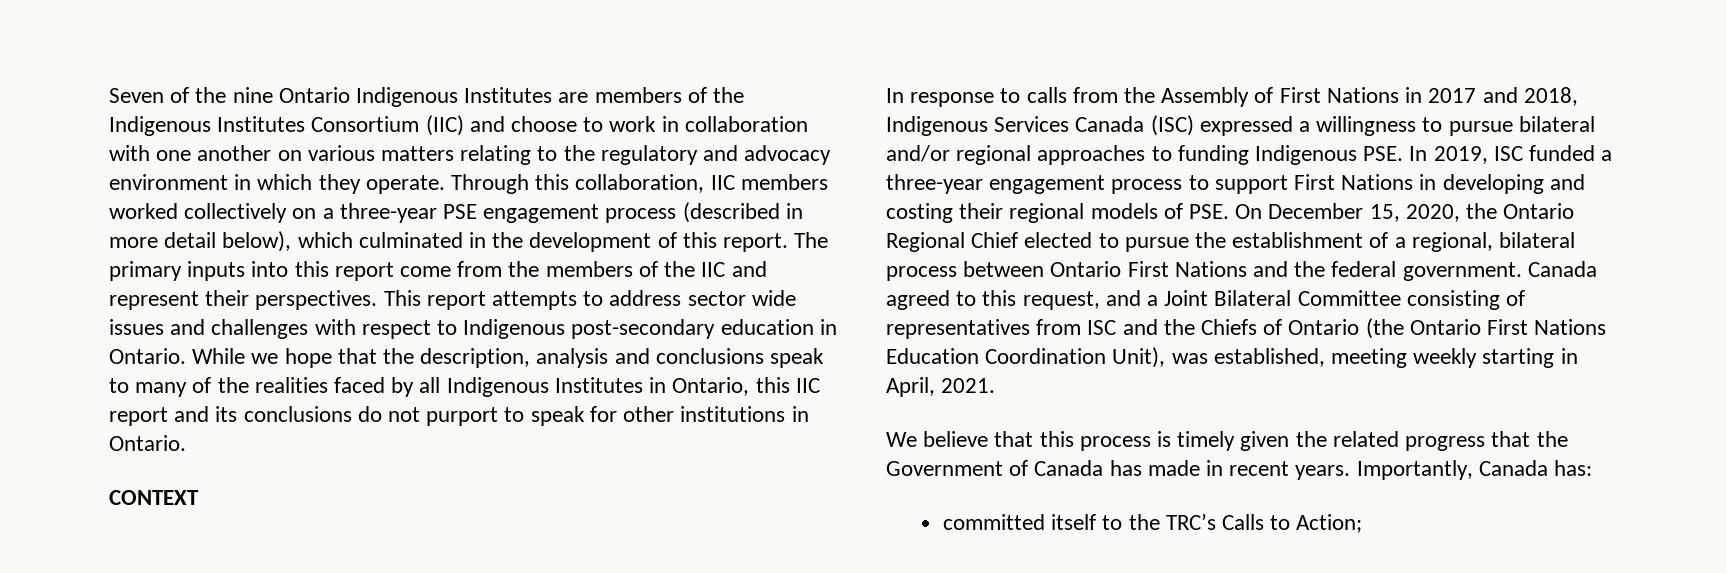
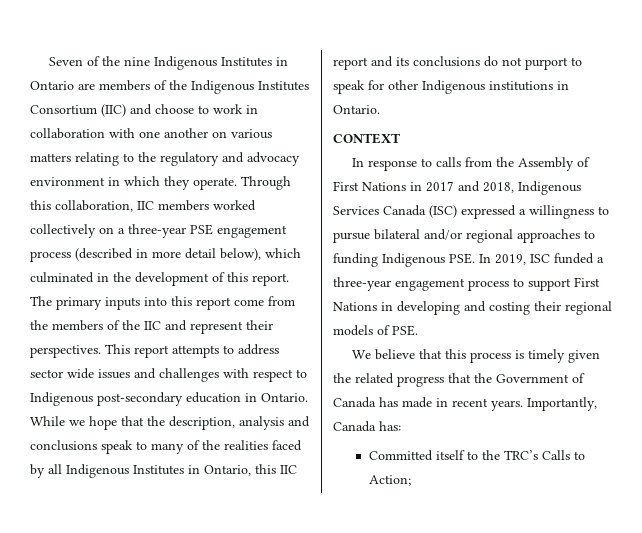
- Seven of the nine Ontario Indigenous Institutes are members of the Indigenous Institutes Consortium (IIC) and choose to work in collaboration with one another on various matters relating to the regulatory and advocacy environment in which they operate.
+ Seven of the nine Indigenous Institutes in Ontario are members of the Indigenous Institutes Consortium (IIC) and choose to work in collaboration with one another on various matters relating to the regulatory and advocacy environment in which they operate.
- While we hope that the description, analysis and conclusions speak to many of the realities faced by all Indigenous Institutes in Ontario, this IIC report and its conclusions do not purport to speak for other institutions in Ontario.
+ While we hope that the description, analysis and conclusions speak to many of the realities faced by all Indigenous Institutes in Ontario, this IIC report and its conclusions do not purport to speak for other Indigenous institutions in Ontario.
- In response to calls from the Assembly of First Nations in 2017 and 2018, Indigenous Services Canada (ISC) expressed a willingness to pursue bilateral and/or regional approaches to funding Indigenous PSE. In 2019, ISC funded a three-year engagement process to support First Nations in developing and costing their regional models of PSE. On December 15, 2020, the Ontario Regional Chief elected to pursue the establishment of a regional, bilateral process between Ontario First Nations and the federal government. Canada agreed to this request, and a Joint Bilateral Committee consisting of representatives from ISC and the Chiefs of Ontario (the Ontario First Nations Education Coordination Unit), was established, meeting weekly starting in April, 2021.
+ In response to calls from the Assembly of First Nations in 2017 and 2018, Indigenous Services Canada (ISC) expressed a willingness to pursue bilateral and/or regional approaches to funding Indigenous PSE. In 2019, ISC funded a three-year engagement process to support First Nations in developing and costing their regional models of PSE.
- committed itself to the TRC’s Calls to Action;
+ Committed itself to the TRC’s Calls to Action;

